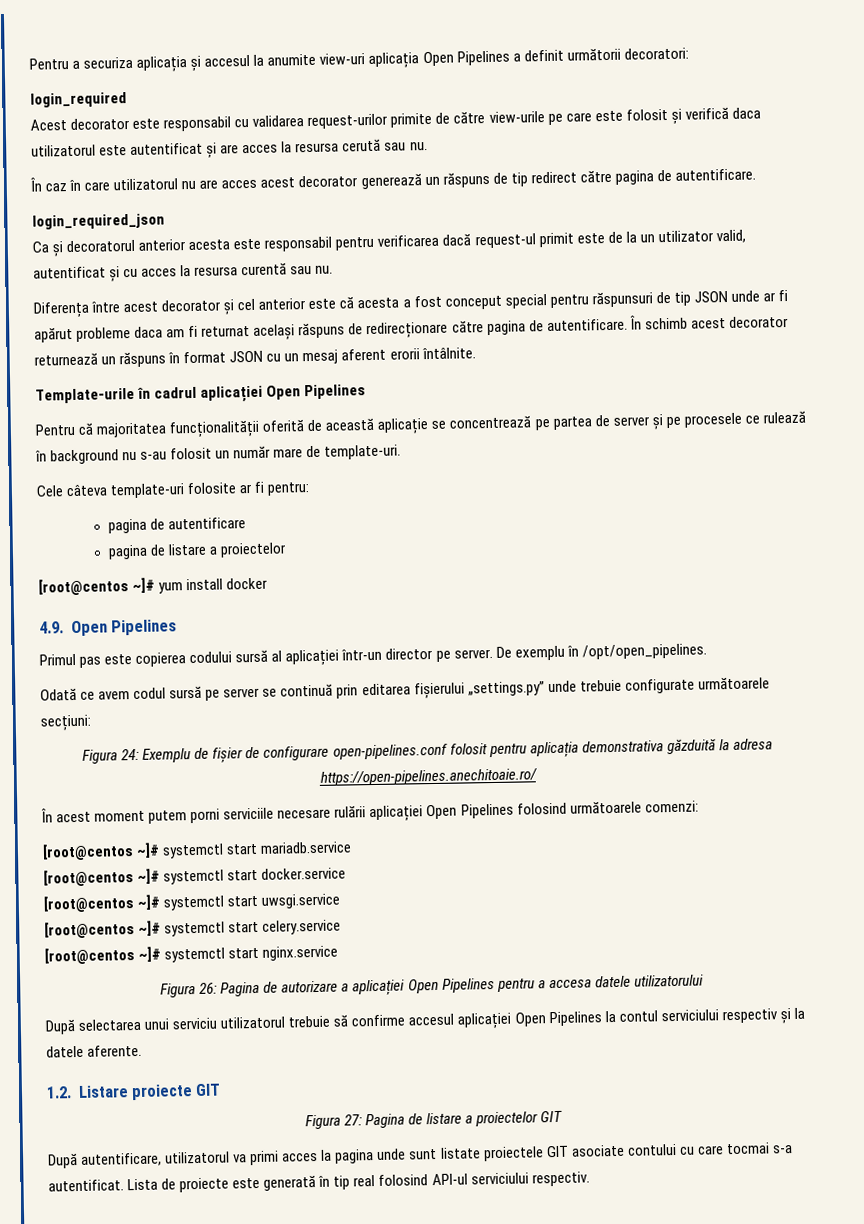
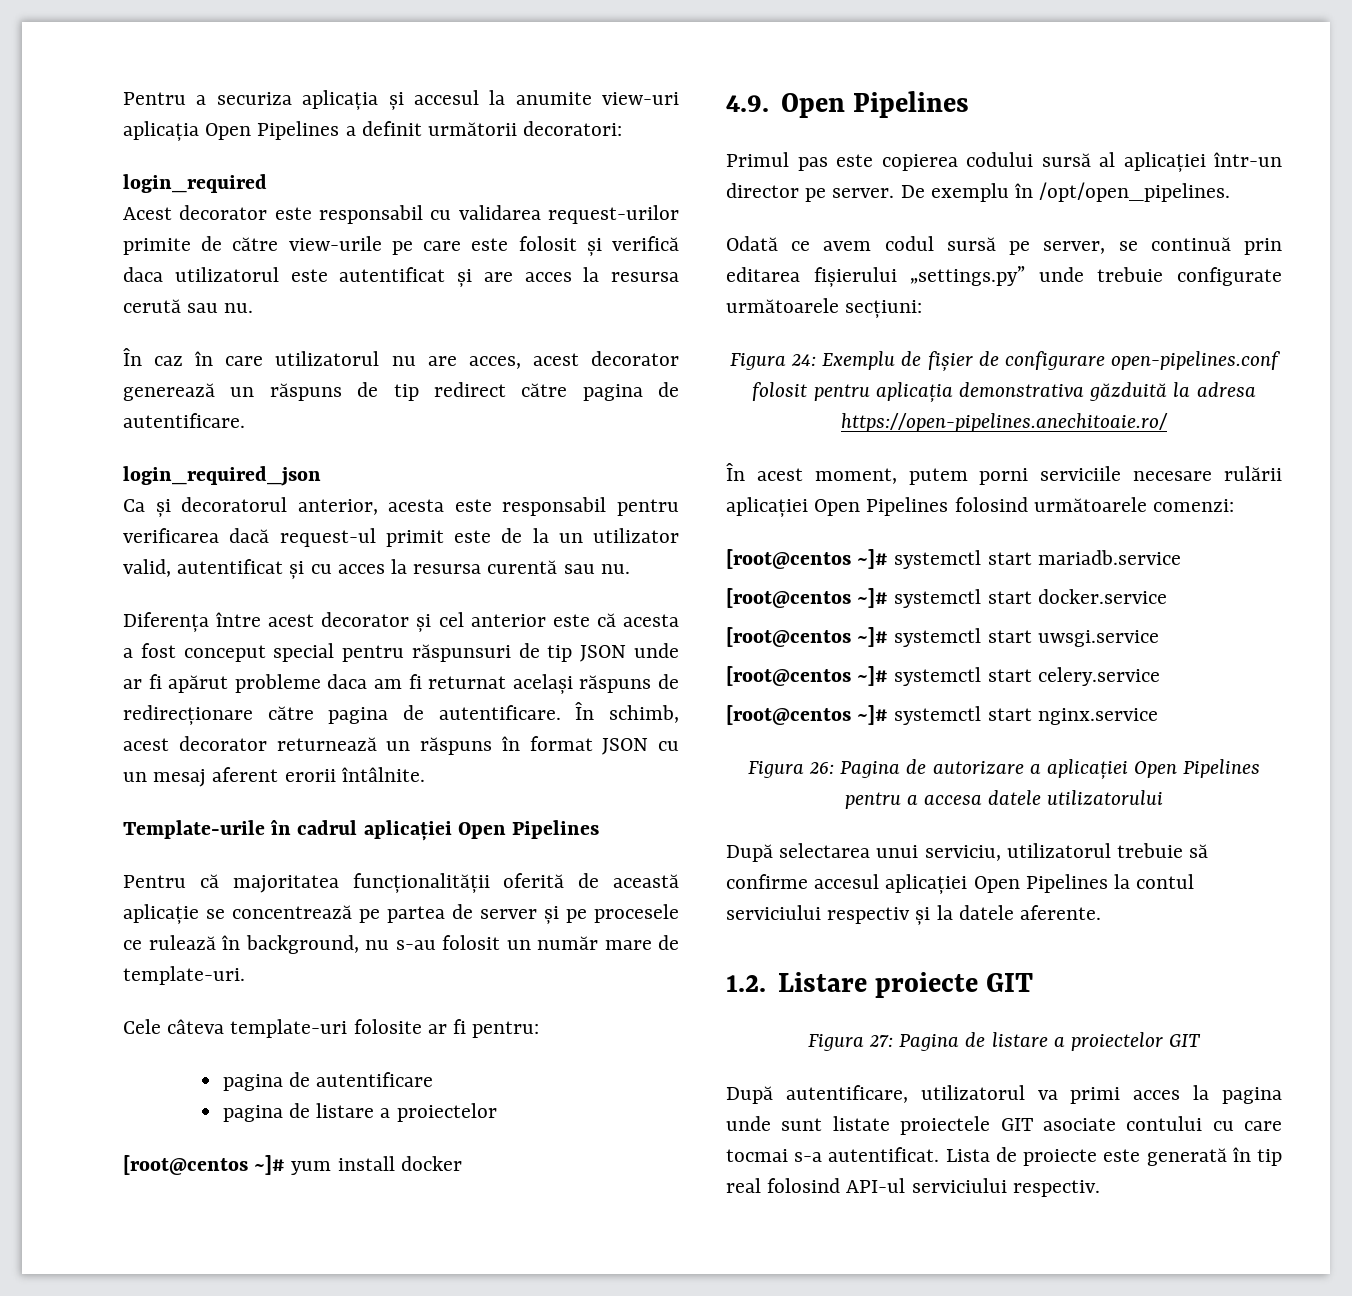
- În caz în care utilizatorul nu are acces acest decorator generează un răspuns de tip redirect către pagina de autentificare.
+ În caz în care utilizatorul nu are acces, acest decorator generează un răspuns de tip redirect către pagina de autentificare.
- Ca și decoratorul anterior acesta este responsabil pentru verificarea dacă request-ul primit este de la un utilizator valid, autentificat și cu acces la resursa curentă sau nu.
+ Ca și decoratorul anterior, acesta este responsabil pentru verificarea dacă request-ul primit este de la un utilizator valid, autentificat și cu acces la resursa curentă sau nu.
- În schimb acest decorator returnează un răspuns în format JSON cu un mesaj aferent erorii întâlnite.
+ În schimb, acest decorator returnează un răspuns în format JSON cu un mesaj aferent erorii întâlnite.
- Pentru că majoritatea funcționalității oferită de această aplicație se concentrează pe partea de server și pe procesele ce rulează în background nu s-au folosit un număr mare de template-uri.
+ Pentru că majoritatea funcționalității oferită de această aplicație se concentrează pe partea de server și pe procesele ce rulează în background, nu s-au folosit un număr mare de template-uri.
- Odată ce avem codul sursă pe server se continuă prin editarea fișierului „settings.py” unde trebuie configurate următoarele secțiuni:
+ Odată ce avem codul sursă pe server, se continuă prin editarea fișierului „settings.py” unde trebuie configurate următoarele secțiuni:
- În acest moment putem porni serviciile necesare rulării aplicației Open Pipelines folosind următoarele comenzi:
+ În acest moment, putem porni serviciile necesare rulării aplicației Open Pipelines folosind următoarele comenzi:
- După selectarea unui serviciu utilizatorul trebuie să confirme accesul aplicației Open Pipelines la contul serviciului respectiv și la datele aferente.
+ După selectarea unui serviciu, utilizatorul trebuie să confirme accesul aplicației Open Pipelines la contul serviciului respectiv și la datele aferente.

